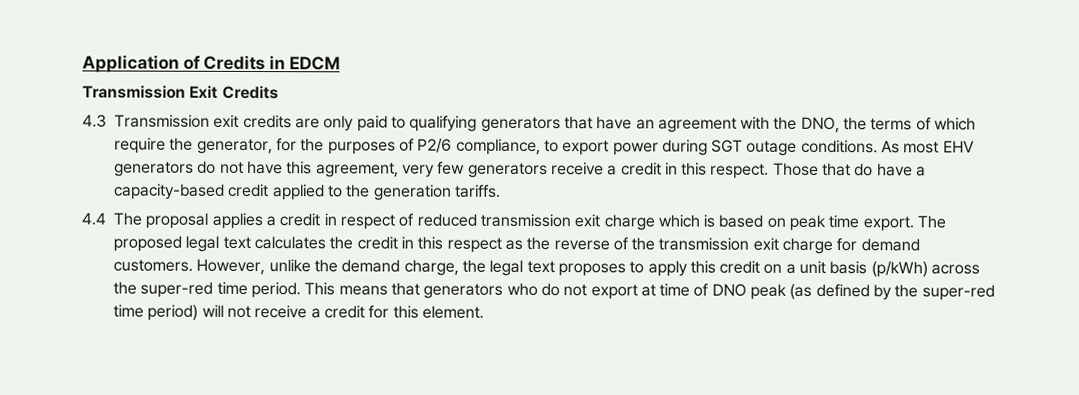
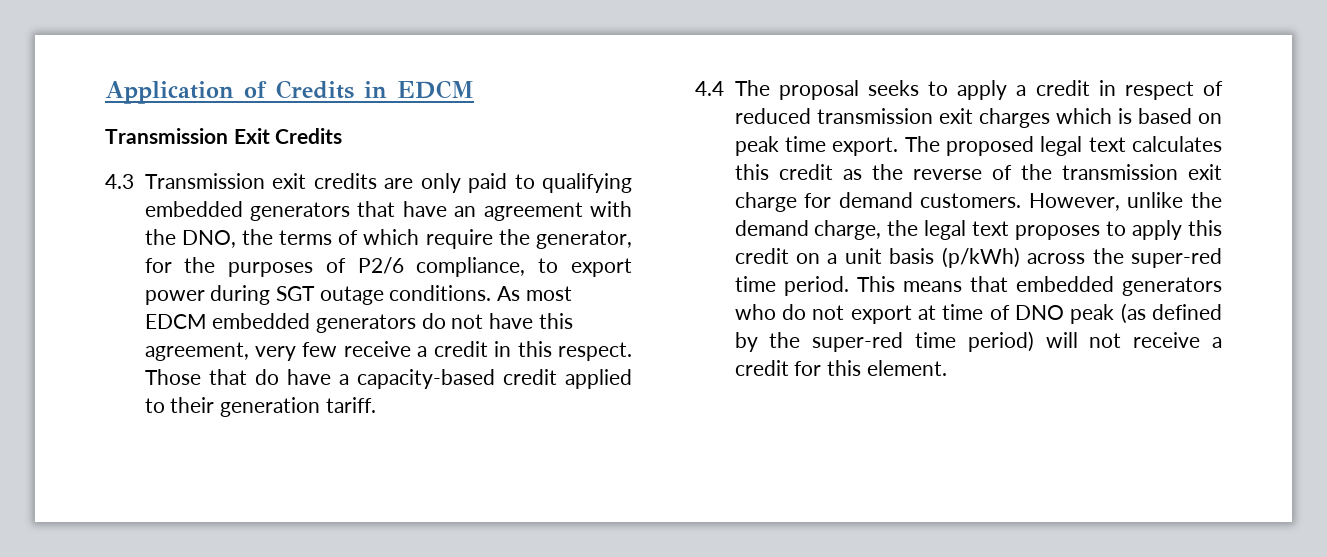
- 4.3 Transmission exit credits are only paid to qualifying generators that have an agreement with the DNO, the terms of which require the generator, for the purposes of P2/6 compliance, to export power during SGT outage conditions.
+ 4.3 Transmission exit credits are only paid to qualifying embedded generators that have an agreement with the DNO, the terms of which require the generator, for the purposes of P2/6 compliance, to export power during SGT outage conditions.
- As most EHV generators do not have this agreement, very few generators receive a credit in this respect.
+ As most EDCM embedded generators do not have this agreement, very few receive a credit in this respect.
- Those that do have a capacity-based credit applied to the generation tariffs.
+ Those that do have a capacity-based credit applied to their generation tariff.
- 4.4 The proposal applies a credit in respect of reduced transmission exit charge which is based on peak time export.
+ 4.4 The proposal seeks to apply a credit in respect of reduced transmission exit charges which is based on peak time export.
- The proposed legal text calculates the credit in this respect as the reverse of the transmission exit charge for demand customers.
+ The proposed legal text calculates this credit as the reverse of the transmission exit charge for demand customers.
- This means that generators who do not export at time of DNO peak (as defined by the super-red time period) will not receive a credit for this element.
+ This means that embedded generators who do not export at time of DNO peak (as defined by the super-red time period) will not receive a credit for this element.

